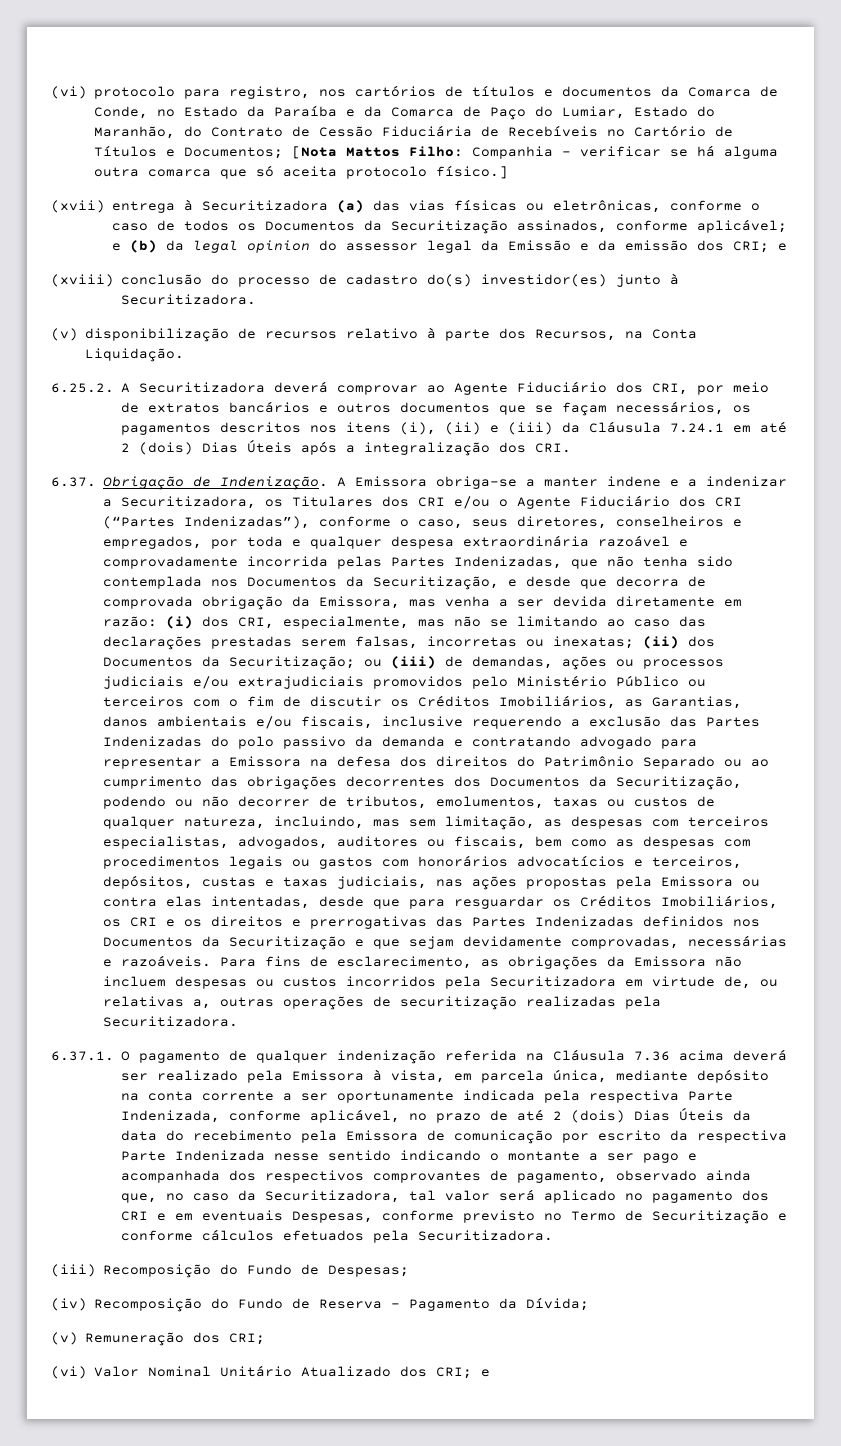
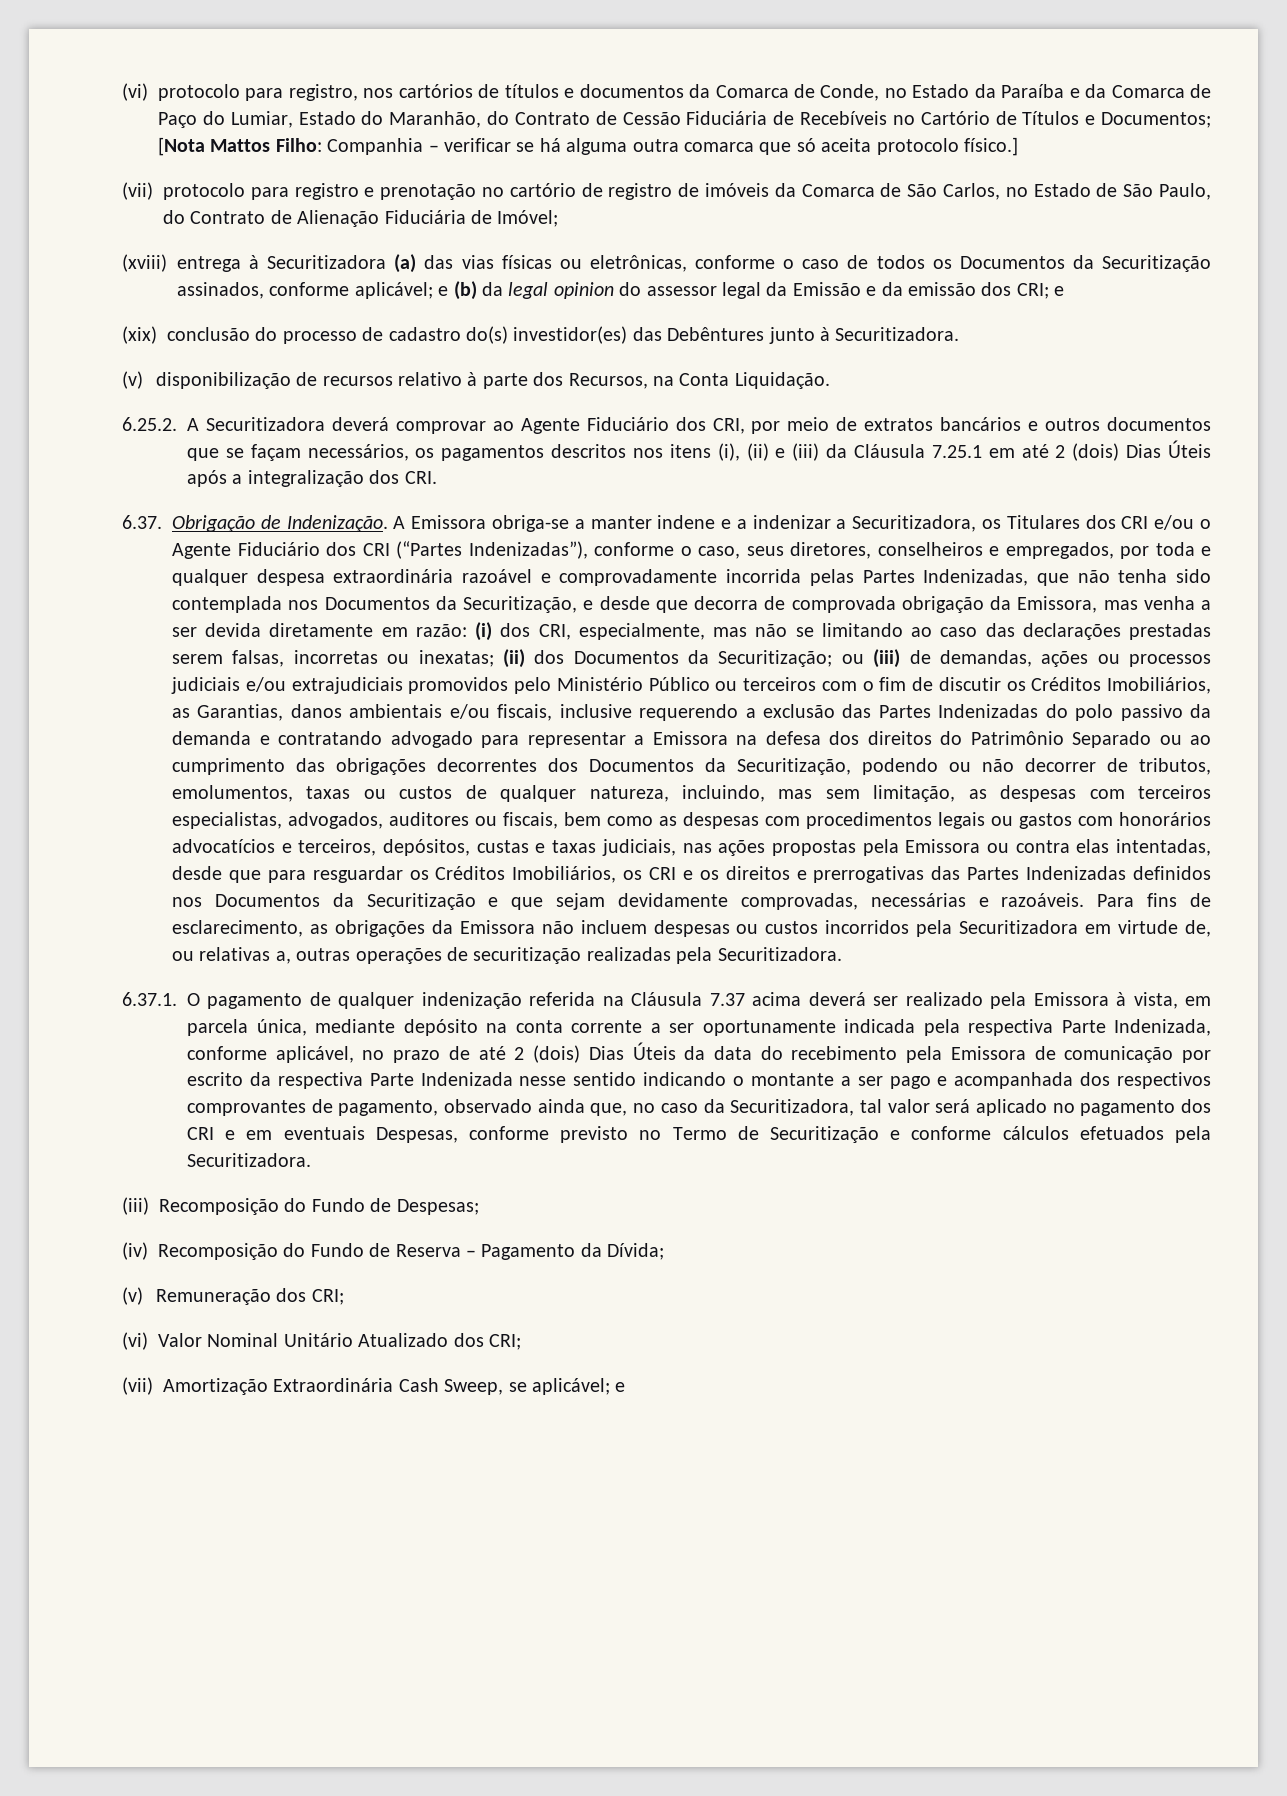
- (xvii) entrega à Securitizadora (a) das vias físicas ou eletrônicas, conforme o caso de todos os Documentos da Securitização assinados, conforme aplicável; e (b) da legal opinion do assessor legal da Emissão e da emissão dos CRI; e
+ (vii) protocolo para registro e prenotação no cartório de registro de imóveis da Comarca de São Carlos, no Estado de São Paulo, do Contrato de Alienação Fiduciária de Imóvel;
+ (xviii) entrega à Securitizadora (a) das vias físicas ou eletrônicas, conforme o caso de todos os Documentos da Securitização assinados, conforme aplicável; e (b) da legal opinion do assessor legal da Emissão e da emissão dos CRI; e
- (xviii) conclusão do processo de cadastro do(s) investidor(es) junto à Securitizadora.
+ (xix) conclusão do processo de cadastro do(s) investidor(es) das Debêntures junto à Securitizadora.
- 6.25.2. A Securitizadora deverá comprovar ao Agente Fiduciário dos CRI, por meio de extratos bancários e outros documentos que se façam necessários, os pagamentos descritos nos itens (i), (ii) e (iii) da Cláusula 7.24.1 em até 2 (dois) Dias Úteis após a integralização dos CRI.
+ 6.25.2. A Securitizadora deverá comprovar ao Agente Fiduciário dos CRI, por meio de extratos bancários e outros documentos que se façam necessários, os pagamentos descritos nos itens (i), (ii) e (iii) da Cláusula 7.25.1 em até 2 (dois) Dias Úteis após a integralização dos CRI.
- 6.37.1. O pagamento de qualquer indenização referida na Cláusula 7.36 acima deverá ser realizado pela Emissora à vista, em parcela única, mediante depósito na conta corrente a ser oportunamente indicada pela respectiva Parte Indenizada, conforme aplicável, no prazo de até 2 (dois) Dias Úteis da data do recebimento pela Emissora de comunicação por escrito da respectiva Parte Indenizada nesse sentido indicando o montante a ser pago e acompanhada dos respectivos comprovantes de pagamento, observado ainda que, no caso da Securitizadora, tal valor será aplicado no pagamento dos CRI e em eventuais Despesas, conforme previsto no Termo de Securitização e conforme cálculos efetuados pela Securitizadora.
+ 6.37.1. O pagamento de qualquer indenização referida na Cláusula 7.37 acima deverá ser realizado pela Emissora à vista, em parcela única, mediante depósito na conta corrente a ser oportunamente indicada pela respectiva Parte Indenizada, conforme aplicável, no prazo de até 2 (dois) Dias Úteis da data do recebimento pela Emissora de comunicação por escrito da respectiva Parte Indenizada nesse sentido indicando o montante a ser pago e acompanhada dos respectivos comprovantes de pagamento, observado ainda que, no caso da Securitizadora, tal valor será aplicado no pagamento dos CRI e em eventuais Despesas, conforme previsto no Termo de Securitização e conforme cálculos efetuados pela Securitizadora.
- (vi) Valor Nominal Unitário Atualizado dos CRI; e
+ (vi) Valor Nominal Unitário Atualizado dos CRI;
+ (vii) Amortização Extraordinária Cash Sweep, se aplicável; e

